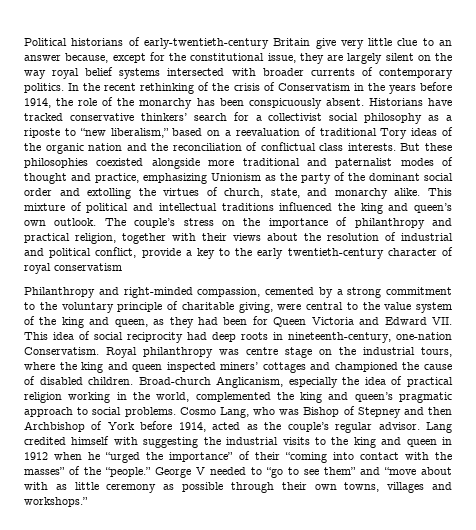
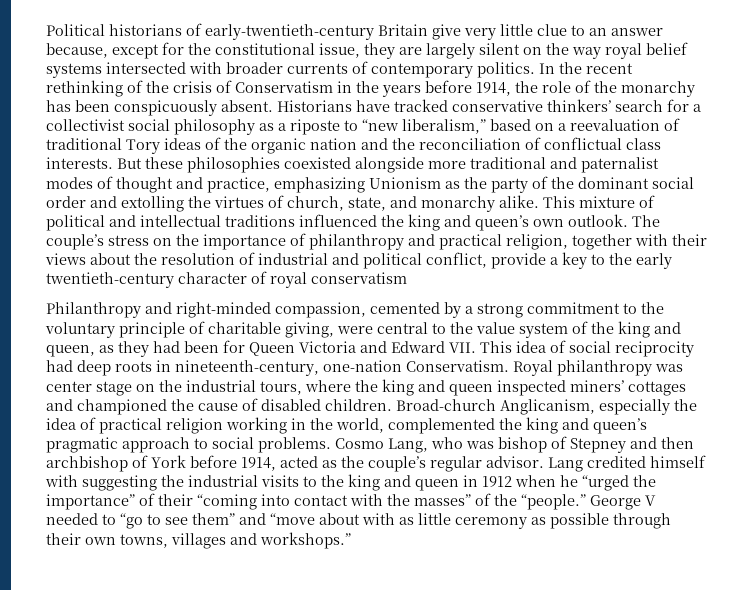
- Royal philanthropy was centre stage on the industrial tours, where the king and queen inspected miners’ cottages and championed the cause of disabled children.
+ Royal philanthropy was center stage on the industrial tours, where the king and queen inspected miners’ cottages and championed the cause of disabled children.
- Cosmo Lang, who was Bishop of Stepney and then Archbishop of York before 1914, acted as the couple’s regular advisor.
+ Cosmo Lang, who was bishop of Stepney and then archbishop of York before 1914, acted as the couple’s regular advisor.

